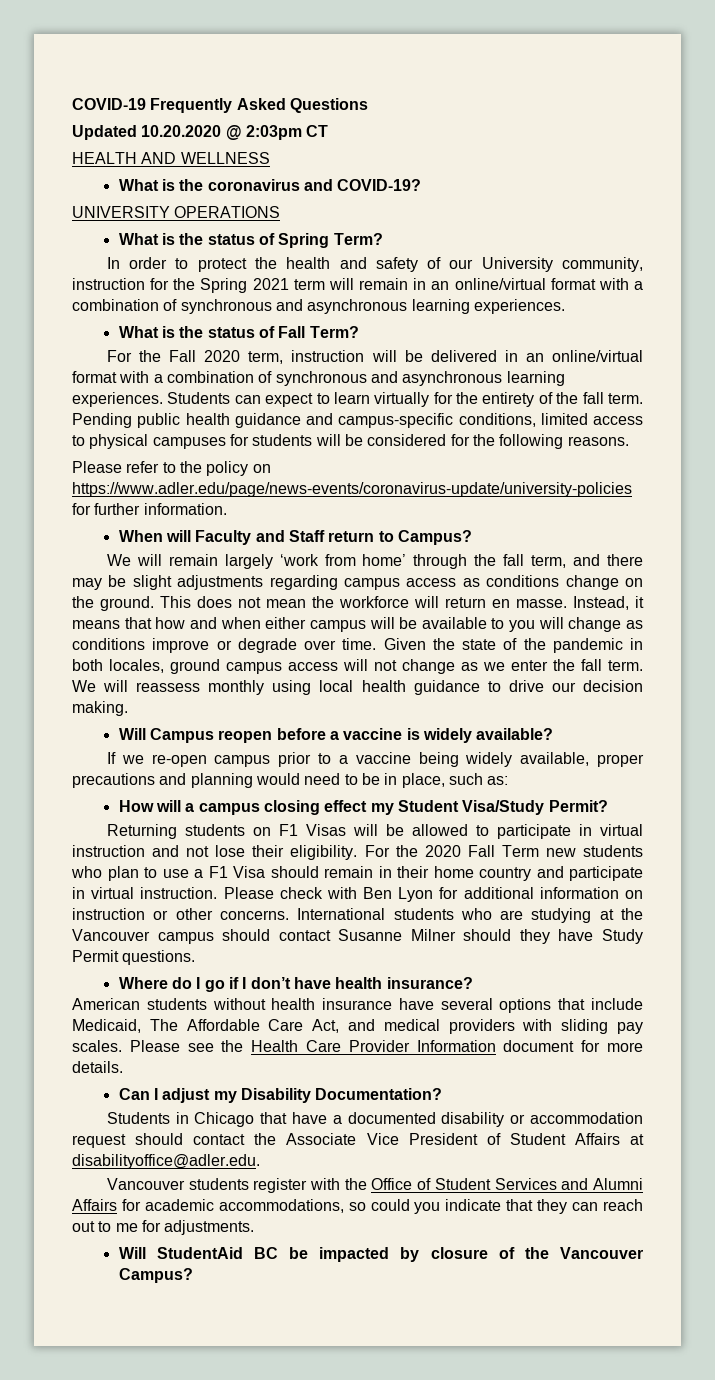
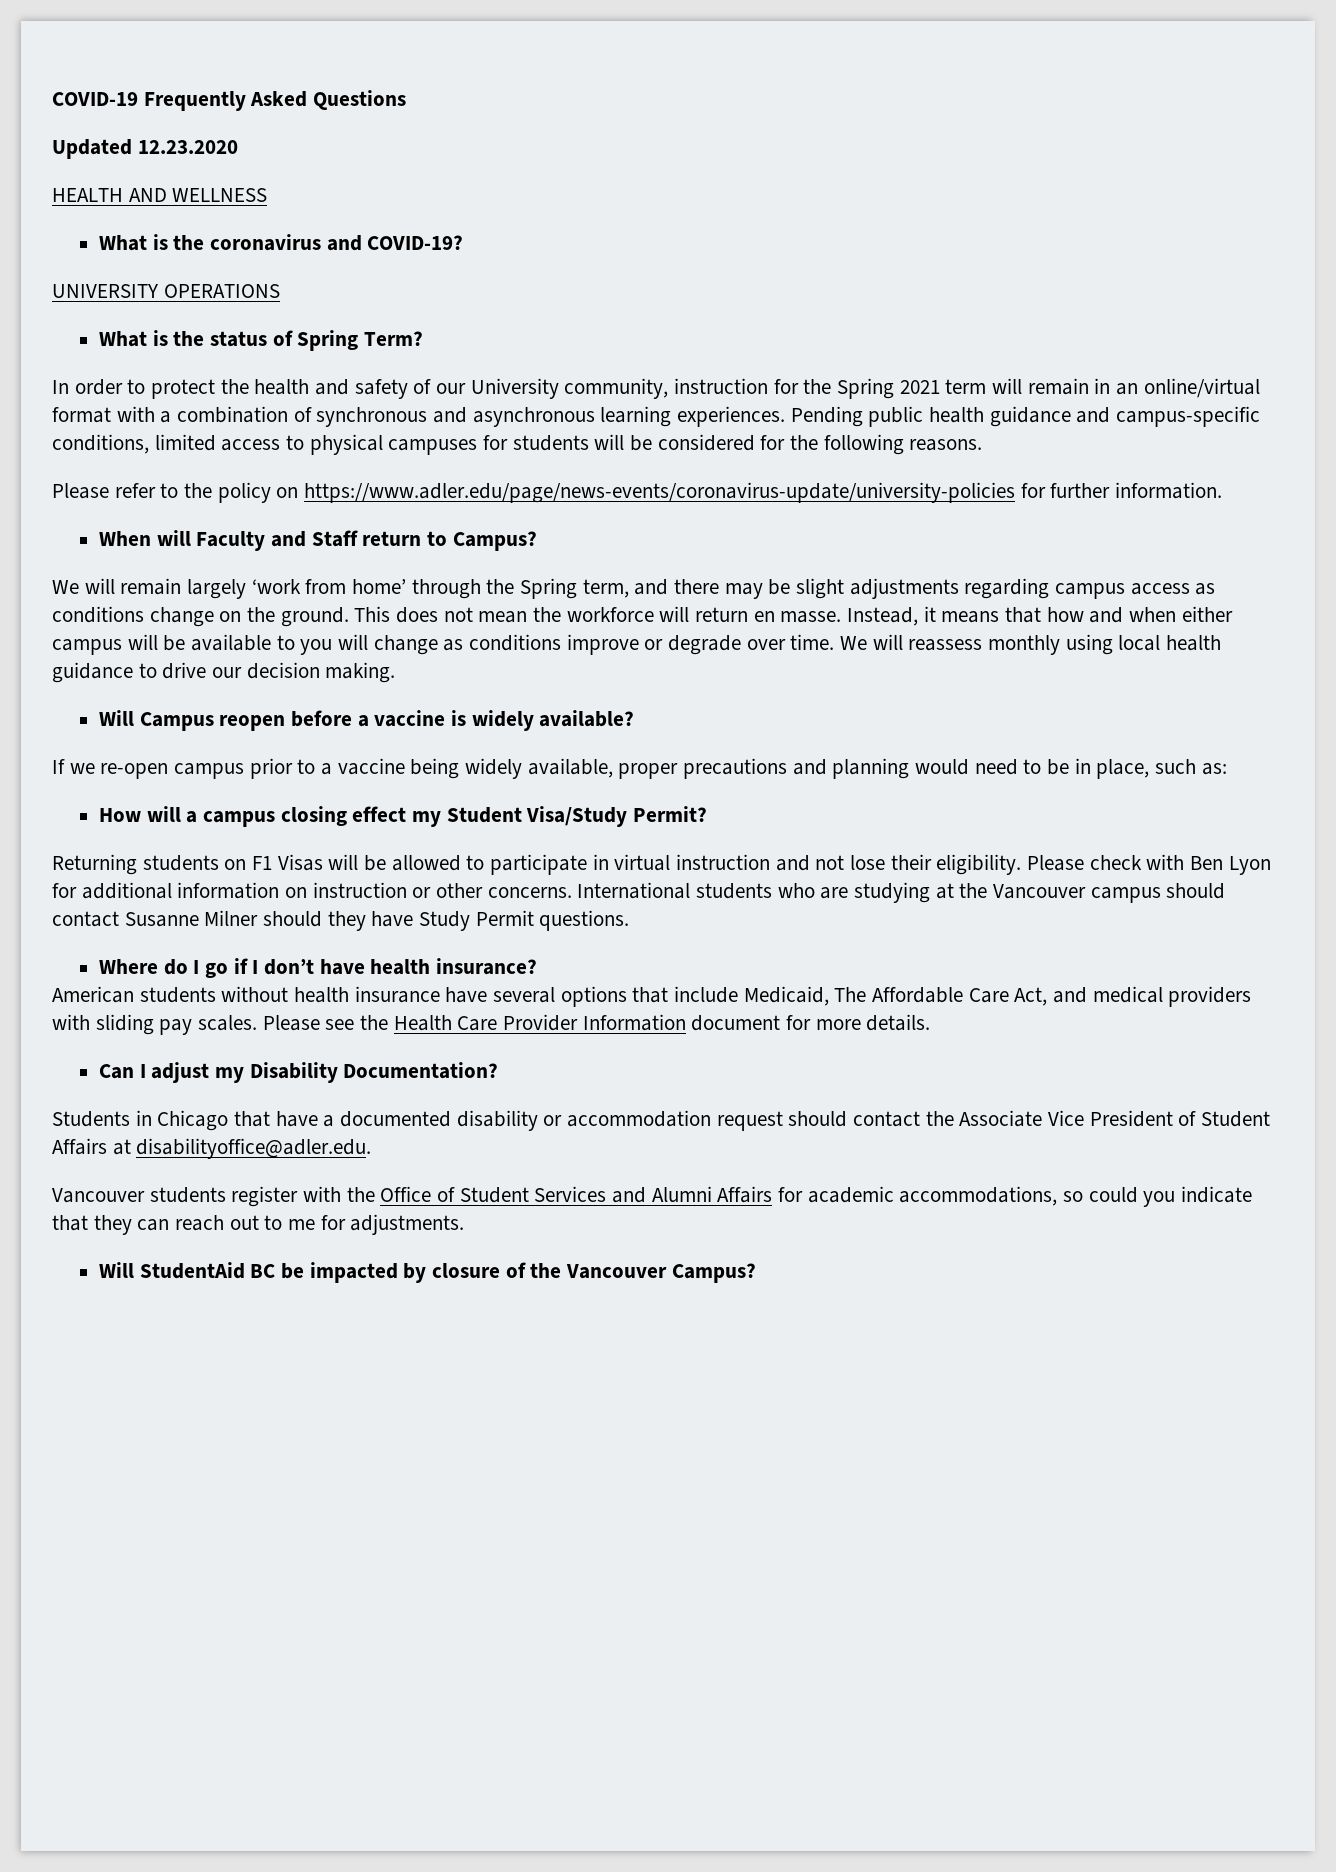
- Updated 10.20.2020 @ 2:03pm CT
+ Updated 12.23.2020
- In order to protect the health and safety of our University community, instruction for the Spring 2021 term will remain in an online/virtual format with a combination of synchronous and asynchronous learning experiences.
- What is the status of Fall Term?
- For the Fall 2020 term, instruction will be delivered in an online/virtual format with a combination of synchronous and asynchronous learning experiences. Students can expect to learn virtually for the entirety of the fall term. Pending public health guidance and campus-specific conditions, limited access to physical campuses for students will be considered for the following reasons.
+ In order to protect the health and safety of our University community, instruction for the Spring 2021 term will remain in an online/virtual format with a combination of synchronous and asynchronous learning experiences. Pending public health guidance and campus-specific conditions, limited access to physical campuses for students will be considered for the following reasons.
- We will remain largely ‘work from home’ through the fall term, and there may be slight adjustments regarding campus access as conditions change on the ground.
+ We will remain largely ‘work from home’ through the Spring term, and there may be slight adjustments regarding campus access as conditions change on the ground.
- Given the state of the pandemic in both locales, ground campus access will not change as we enter the fall term.
- For the 2020 Fall Term new students who plan to use a F1 Visa should remain in their home country and participate in virtual instruction.

